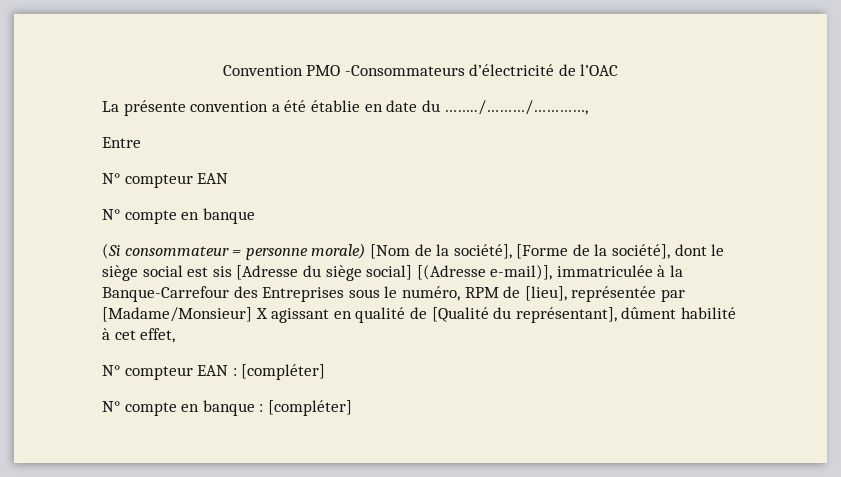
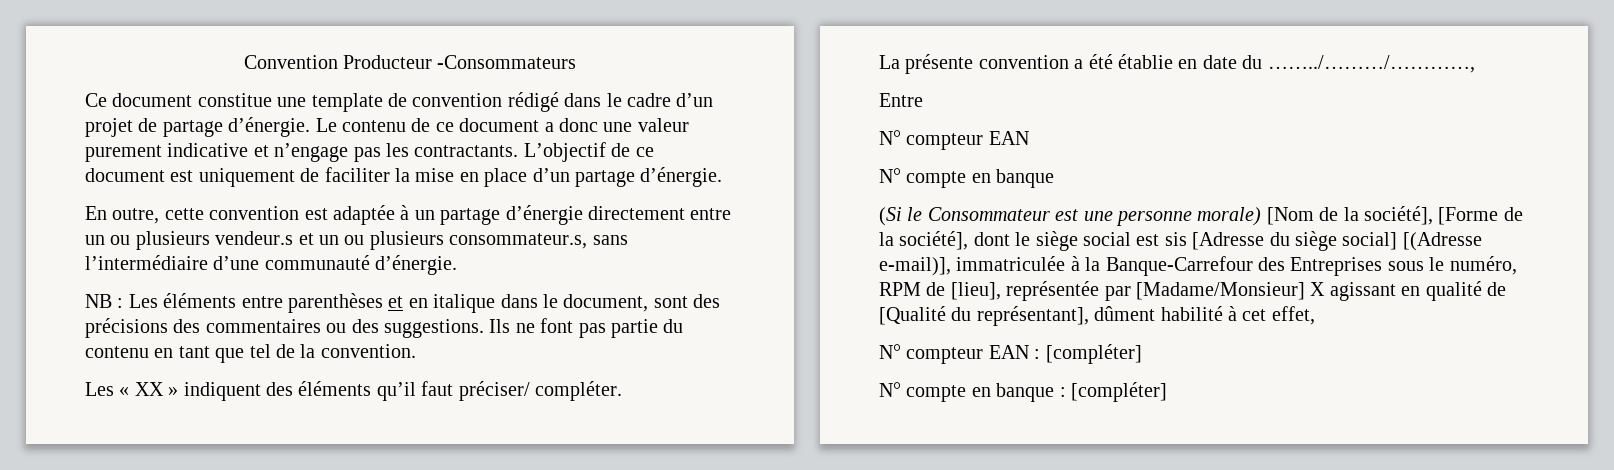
- Convention PMO -Consommateurs d’électricité de l’OAC
+ Convention Producteur -Consommateurs
+ Ce document constitue une template de convention rédigé dans le cadre d’un projet de partage d’énergie. Le contenu de ce document a donc une valeur purement indicative et n’engage pas les contractants. L’objectif de ce document est uniquement de faciliter la mise en place d’un partage d’énergie.
+ En outre, cette convention est adaptée à un partage d’énergie directement entre un ou plusieurs vendeur.s et un ou plusieurs consommateur.s, sans l’intermédiaire d’une communauté d’énergie.
+ NB : Les éléments entre parenthèses et en italique dans le document, sont des précisions des commentaires ou des suggestions. Ils ne font pas partie du contenu en tant que tel de la convention.
+ Les « XX » indiquent des éléments qu’il faut préciser/ compléter.
- (Si consommateur = personne morale) [Nom de la société], [Forme de la société], dont le siège social est sis [Adresse du siège social] [(Adresse e-mail)], immatriculée à la Banque-Carrefour des Entreprises sous le numéro, RPM de [lieu], représentée par [Madame/Monsieur] X agissant en qualité de [Qualité du représentant], dûment habilité à cet effet,
+ (Si le Consommateur est une personne morale) [Nom de la société], [Forme de la société], dont le siège social est sis [Adresse du siège social] [(Adresse e-mail)], immatriculée à la Banque-Carrefour des Entreprises sous le numéro, RPM de [lieu], représentée par [Madame/Monsieur] X agissant en qualité de [Qualité du représentant], dûment habilité à cet effet,

